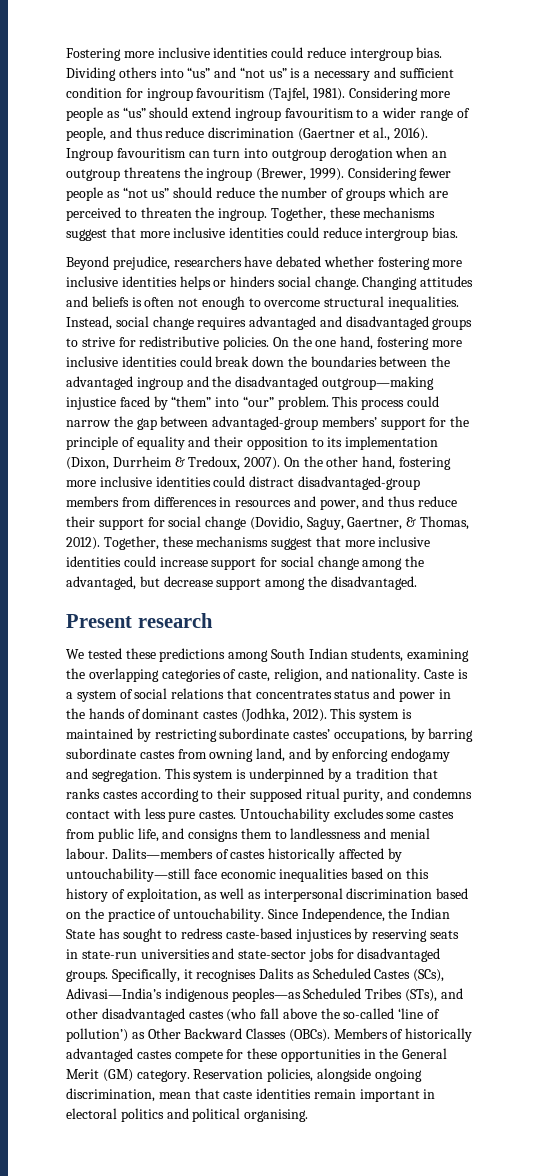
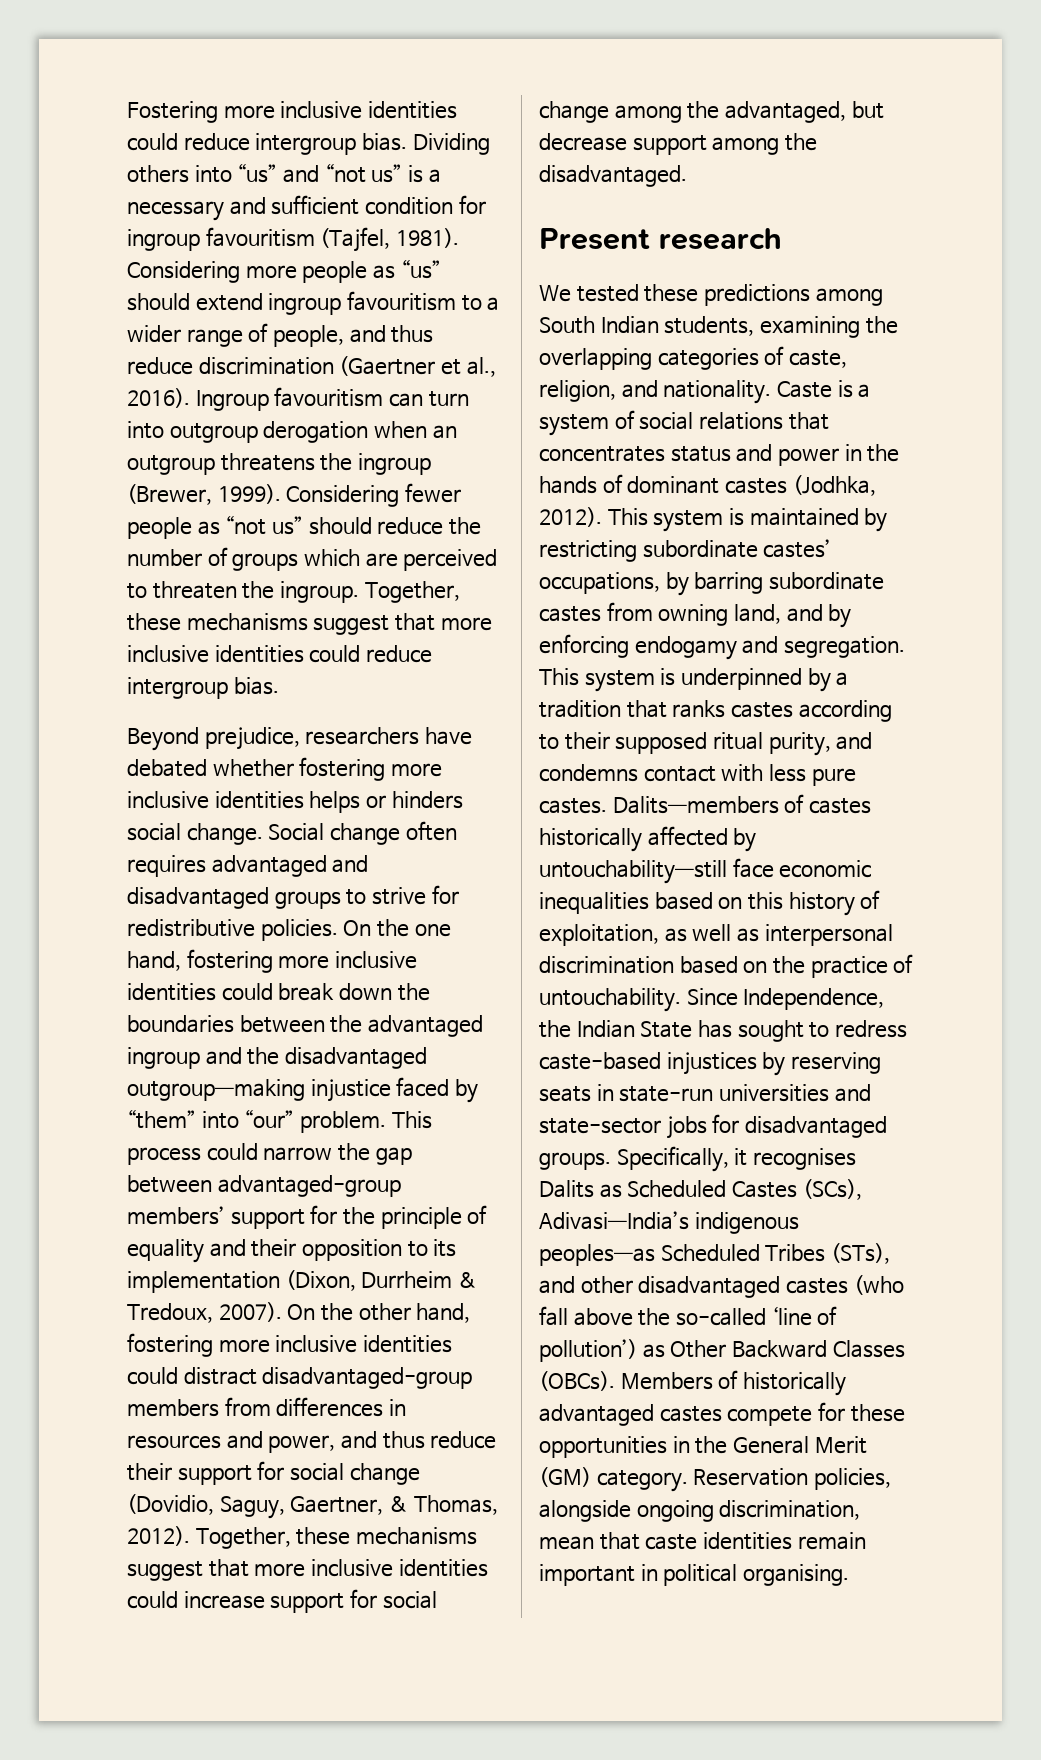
- Changing attitudes and beliefs is often not enough to overcome structural inequalities. Instead, social change requires advantaged and disadvantaged groups to strive for redistributive policies.
+ Social change often requires advantaged and disadvantaged groups to strive for redistributive policies.
- Untouchability excludes some castes from public life, and consigns them to landlessness and menial labour.
- Reservation policies, alongside ongoing discrimination, mean that caste identities remain important in electoral politics and political organising.
+ Reservation policies, alongside ongoing discrimination, mean that caste identities remain important in political organising.

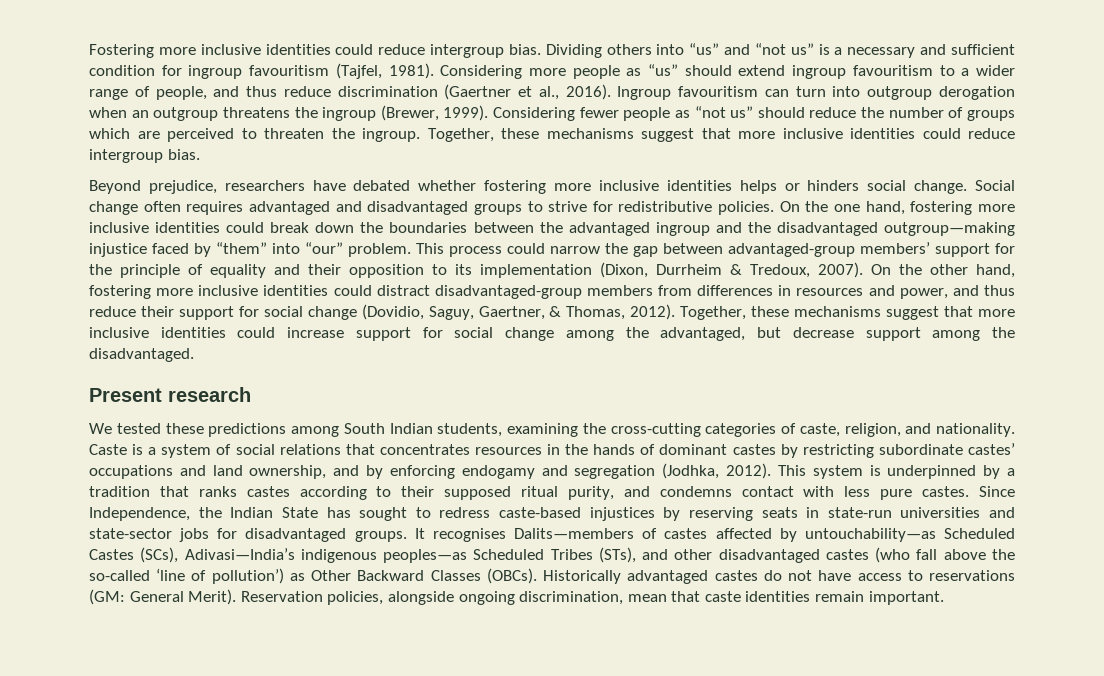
- We tested these predictions among South Indian students, examining the overlapping categories of caste, religion, and nationality.
+ We tested these predictions among South Indian students, examining the cross-cutting categories of caste, religion, and nationality.
- Caste is a system of social relations that concentrates status and power in the hands of dominant castes (Jodhka, 2012). This system is maintained by restricting subordinate castes’ occupations, by barring subordinate castes from owning land, and by enforcing endogamy and segregation.
+ Caste is a system of social relations that concentrates resources in the hands of dominant castes by restricting subordinate castes’ occupations and land ownership, and by enforcing endogamy and segregation (Jodhka, 2012).
- Dalits—members of castes historically affected by untouchability—still face economic inequalities based on this history of exploitation, as well as interpersonal discrimination based on the practice of untouchability.
- Specifically, it recognises Dalits as Scheduled Castes (SCs), Adivasi—India’s indigenous peoples—as Scheduled Tribes (STs), and other disadvantaged castes (who fall above the so-called ‘line of pollution’) as Other Backward Classes (OBCs).
+ It recognises Dalits—members of castes affected by untouchability—as Scheduled Castes (SCs), Adivasi—India’s indigenous peoples—as Scheduled Tribes (STs), and other disadvantaged castes (who fall above the so-called ‘line of pollution’) as Other Backward Classes (OBCs).
- Members of historically advantaged castes compete for these opportunities in the General Merit (GM) category.
+ Historically advantaged castes do not have access to reservations (GM: General Merit).
- Reservation policies, alongside ongoing discrimination, mean that caste identities remain important in political organising.
+ Reservation policies, alongside ongoing discrimination, mean that caste identities remain important.

